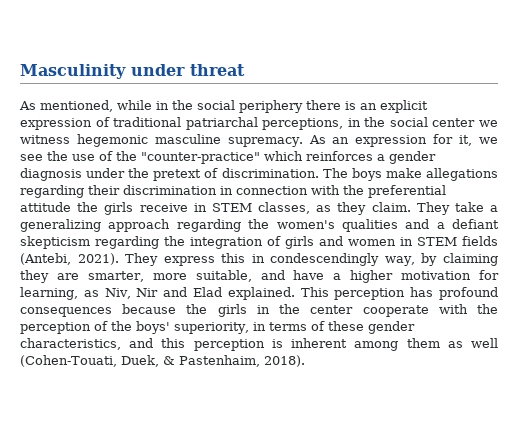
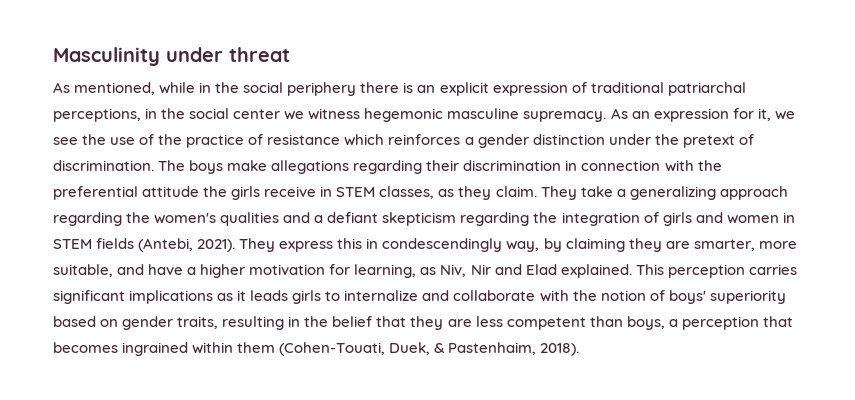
- As an expression for it, we see the use of the "counter-practice" which reinforces a gender diagnosis under the pretext of discrimination.
+ As an expression for it, we see the use of the practice of resistance which reinforces a gender distinction under the pretext of discrimination.
- This perception has profound consequences because the girls in the center cooperate with the perception of the boys' superiority, in terms of these gender characteristics, and this perception is inherent among them as well (Cohen-Touati, Duek, & Pastenhaim, 2018).
+ This perception carries significant implications as it leads girls to internalize and collaborate with the notion of boys' superiority based on gender traits, resulting in the belief that they are less competent than boys, a perception that becomes ingrained within them (Cohen-Touati, Duek, & Pastenhaim, 2018).

